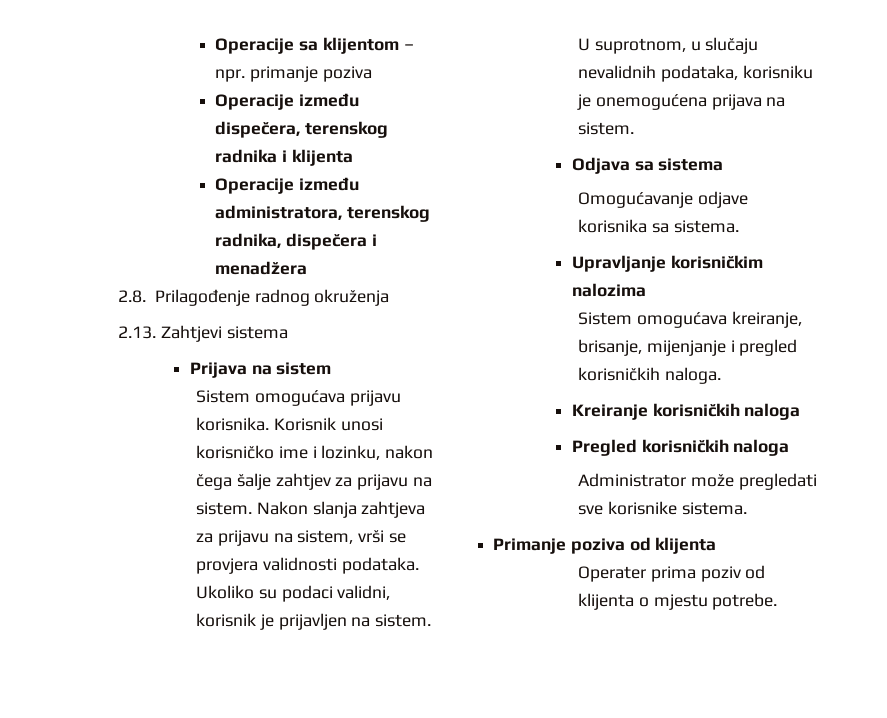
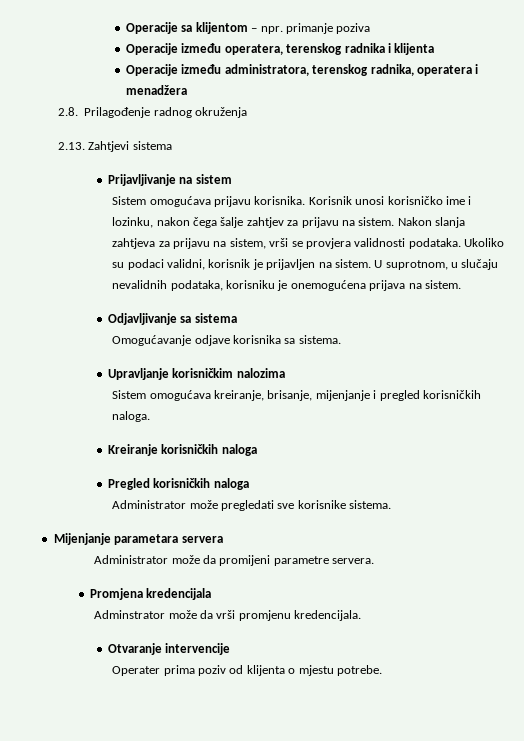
- Operacije između dispečera, terenskog radnika i klijenta
+ Operacije između operatera, terenskog radnika i klijenta
- Operacije između administratora, terenskog radnika, dispečera i menadžera
+ Operacije između administratora, terenskog radnika, operatera i menadžera
- Prijava na sistem
+ Prijavljivanje na sistem
- Odjava sa sistema
+ Odjavljivanje sa sistema
- Primanje poziva od klijenta
+ Mijenjanje parametara servera
+ Administrator može da promijeni parametre servera.
+ Promjena kredencijala
+ Adminstrator može da vrši promjenu kredencijala.
+ Otvaranje intervencije

